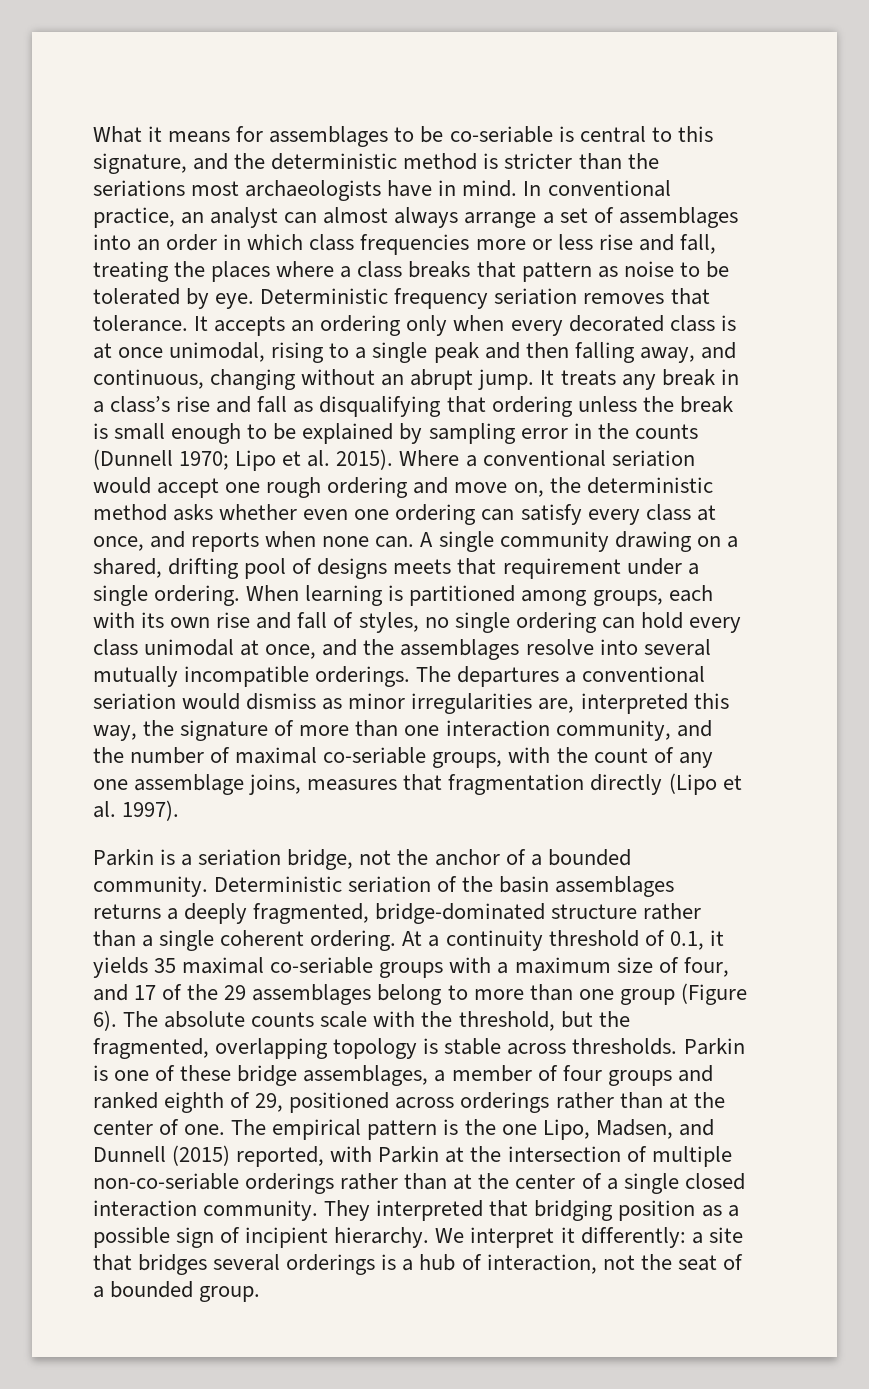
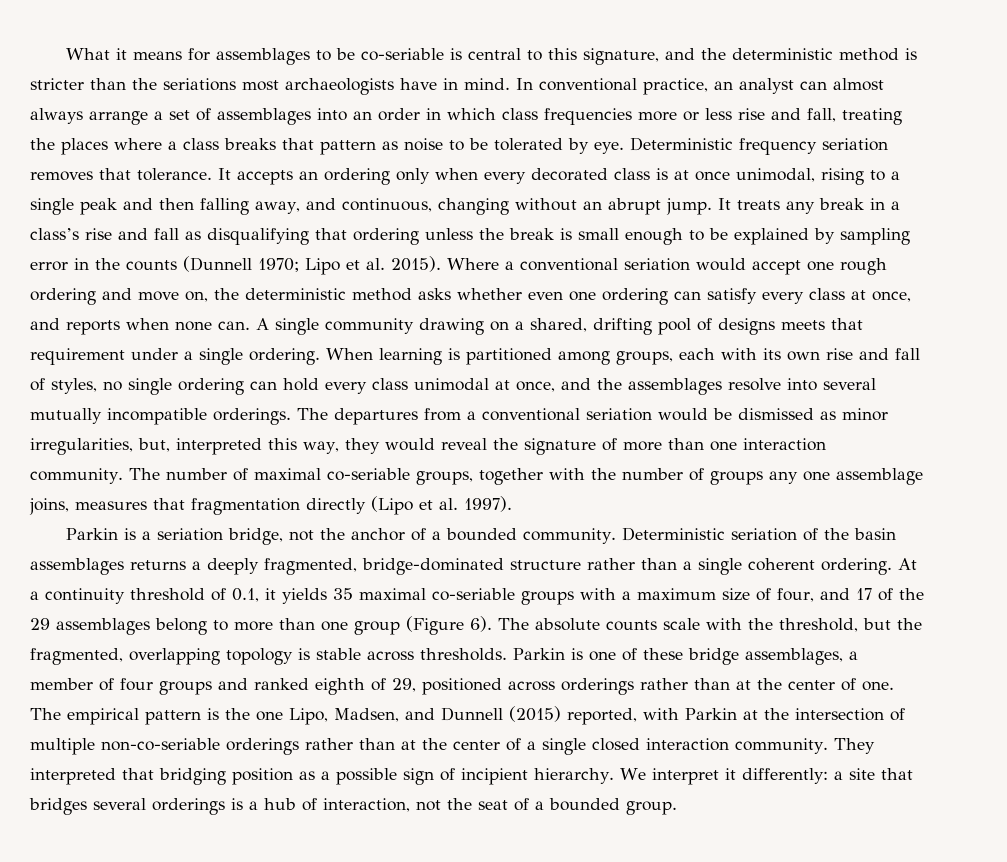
- The departures a conventional seriation would dismiss as minor irregularities are, interpreted this way, the signature of more than one interaction community, and the number of maximal co-seriable groups, with the count of any one assemblage joins, measures that fragmentation directly (Lipo et al. 1997).
+ The departures from a conventional seriation would be dismissed as minor irregularities, but, interpreted this way, they would reveal the signature of more than one interaction community. The number of maximal co-seriable groups, together with the number of groups any one assemblage joins, measures that fragmentation directly (Lipo et al. 1997).

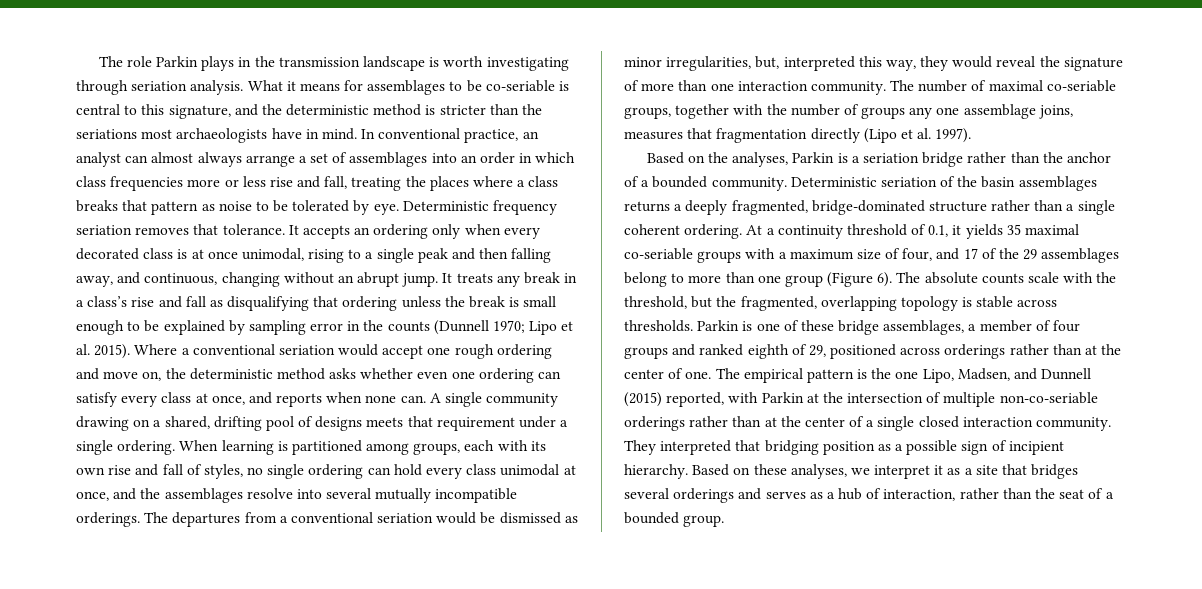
+ The role Parkin plays in the transmission landscape is worth investigating through seriation analysis.
- Parkin is a seriation bridge, not the anchor of a bounded community.
+ Based on the analyses, Parkin is a seriation bridge rather than the anchor of a bounded community.
- We interpret it differently: a site that bridges several orderings is a hub of interaction, not the seat of a bounded group.
+ Based on these analyses, we interpret it as a site that bridges several orderings and serves as a hub of interaction, rather than the seat of a bounded group.

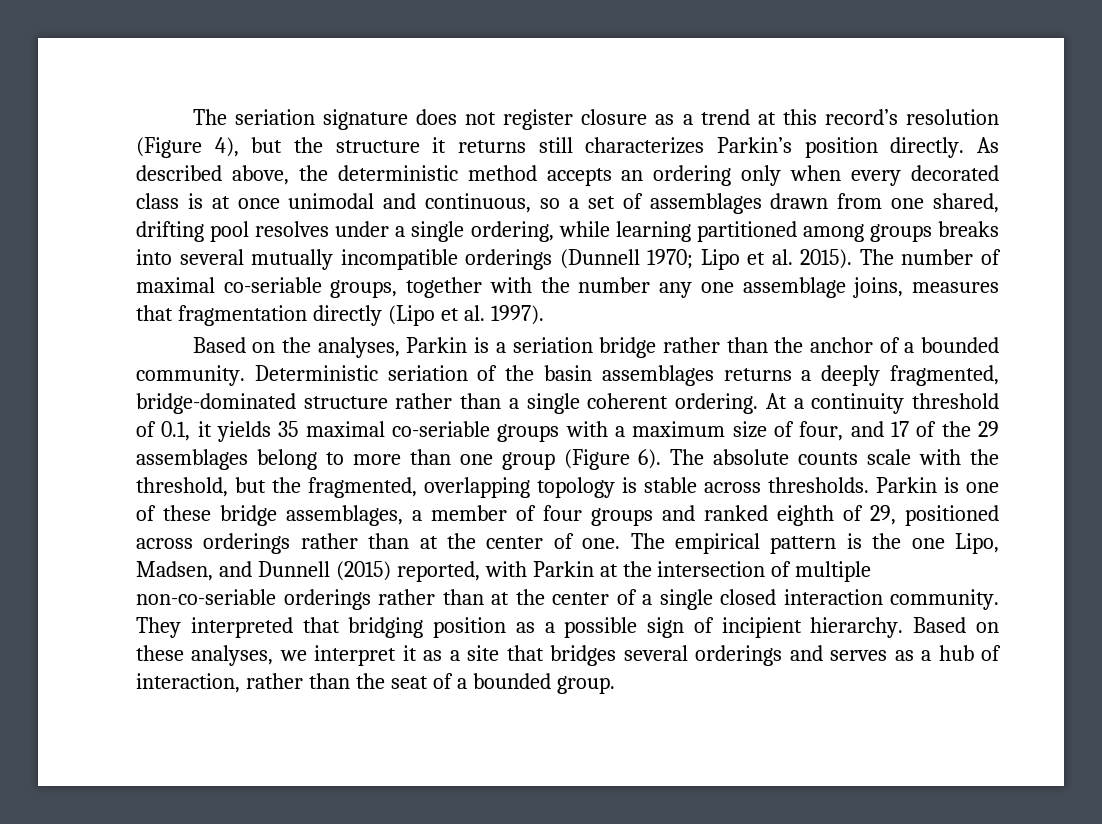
- The role Parkin plays in the transmission landscape is worth investigating through seriation analysis. What it means for assemblages to be co-seriable is central to this signature, and the deterministic method is stricter than the seriations most archaeologists have in mind. In conventional practice, an analyst can almost always arrange a set of assemblages into an order in which class frequencies more or less rise and fall, treating the places where a class breaks that pattern as noise to be tolerated by eye. Deterministic frequency seriation removes that tolerance. It accepts an ordering only when every decorated class is at once unimodal, rising to a single peak and then falling away, and continuous, changing without an abrupt jump. It treats any break in a class’s rise and fall as disqualifying that ordering unless the break is small enough to be explained by sampling error in the counts (Dunnell 1970; Lipo et al. 2015).
+ The seriation signature does not register closure as a trend at this record’s resolution (Figure 4), but the structure it returns still characterizes Parkin’s position directly. As described above, the deterministic method accepts an ordering only when every decorated class is at once unimodal and continuous, so a set of assemblages drawn from one shared, drifting pool resolves under a single ordering, while learning partitioned among groups breaks into several mutually incompatible orderings (Dunnell 1970; Lipo et al. 2015).
- Where a conventional seriation would accept one rough ordering and move on, the deterministic method asks whether even one ordering can satisfy every class at once, and reports when none can. A single community drawing on a shared, drifting pool of designs meets that requirement under a single ordering. When learning is partitioned among groups, each with its own rise and fall of styles, no single ordering can hold every class unimodal at once, and the assemblages resolve into several mutually incompatible orderings. The departures from a conventional seriation would be dismissed as minor irregularities, but, interpreted this way, they would reveal the signature of more than one interaction community.
- The number of maximal co-seriable groups, together with the number of groups any one assemblage joins, measures that fragmentation directly (Lipo et al. 1997).
+ The number of maximal co-seriable groups, together with the number any one assemblage joins, measures that fragmentation directly (Lipo et al. 1997).

